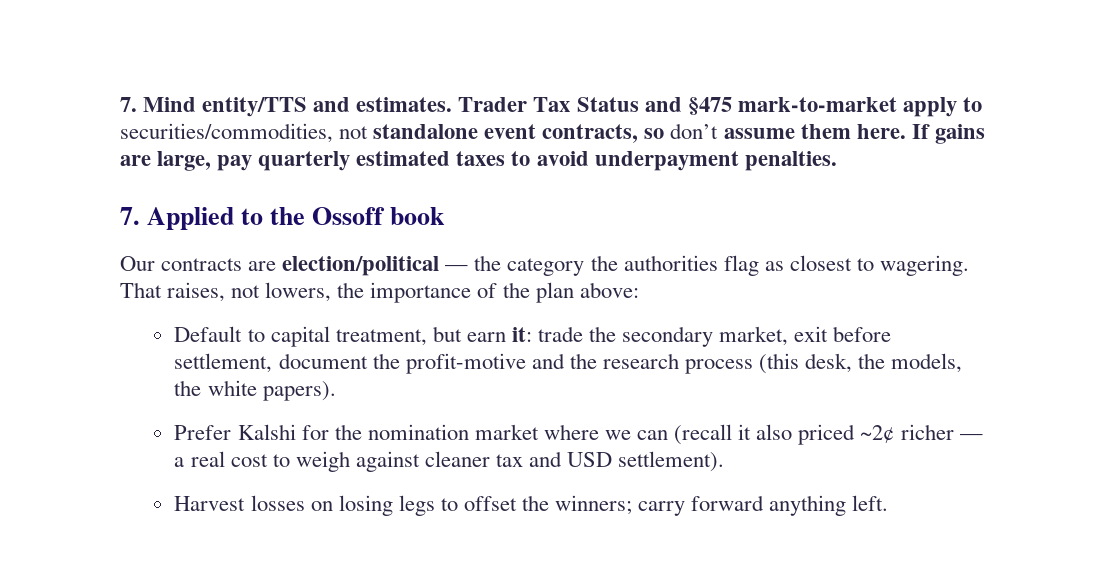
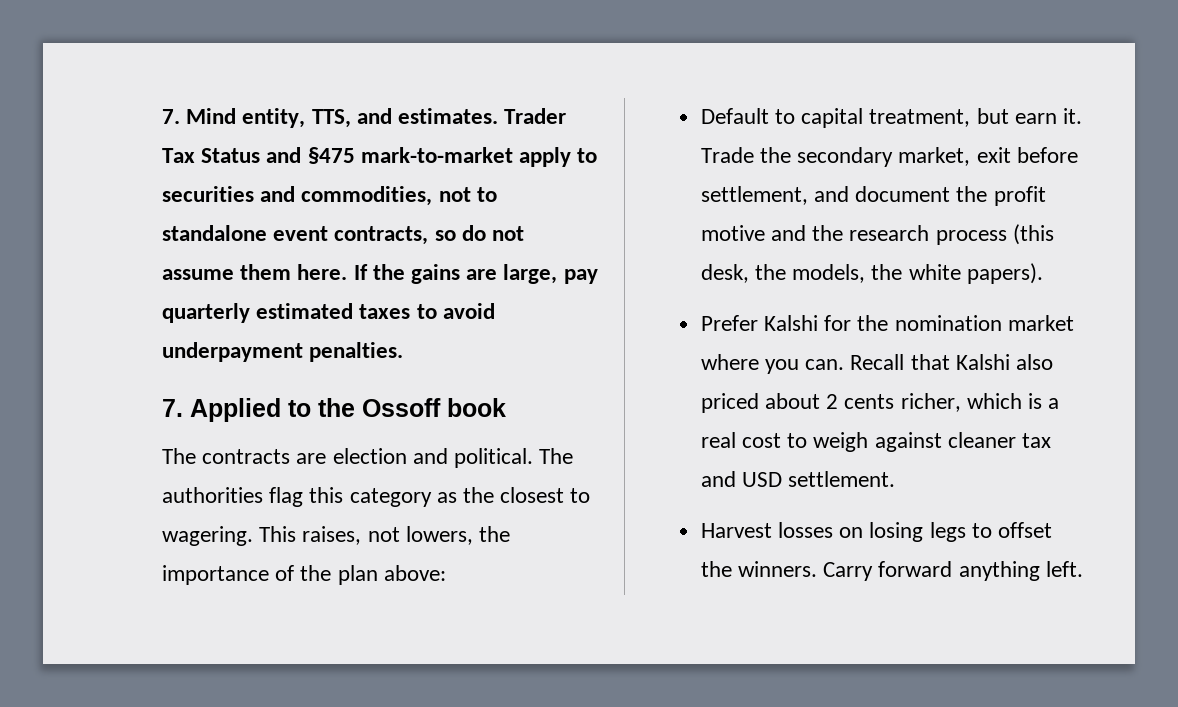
- 7. Mind entity/TTS and estimates.
+ 7. Mind entity, TTS, and estimates.
- Trader Tax Status and §475 mark-to-market apply to securities/commodities, not standalone event contracts, so don’t assume them here.
+ Trader Tax Status and §475 mark-to-market apply to securities and commodities, not to standalone event contracts, so do not assume them here.
- If gains are large, pay quarterly estimated taxes to avoid underpayment penalties.
+ If the gains are large, pay quarterly estimated taxes to avoid underpayment penalties.
- Our contracts are election/political — the category the authorities flag as closest to wagering.
+ The contracts are election and political. The authorities flag this category as the closest to wagering.
- That raises, not lowers, the importance of the plan above:
+ This raises, not lowers, the importance of the plan above:
- Default to capital treatment, but earn it: trade the secondary market, exit before settlement, document the profit-motive and the research process (this desk, the models, the white papers).
+ Default to capital treatment, but earn it. Trade the secondary market, exit before settlement, and document the profit motive and the research process (this desk, the models, the white papers).
- Prefer Kalshi for the nomination market where we can (recall it also priced ~2¢ richer — a real cost to weigh against cleaner tax and USD settlement).
+ Prefer Kalshi for the nomination market where you can. Recall that Kalshi also priced about 2 cents richer, which is a real cost to weigh against cleaner tax and USD settlement.
- Harvest losses on losing legs to offset the winners; carry forward anything left.
+ Harvest losses on losing legs to offset the winners. Carry forward anything left.

